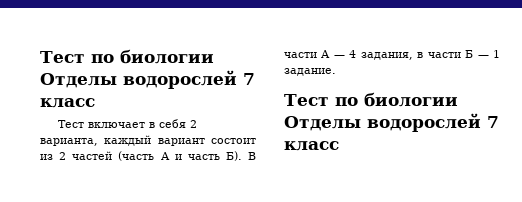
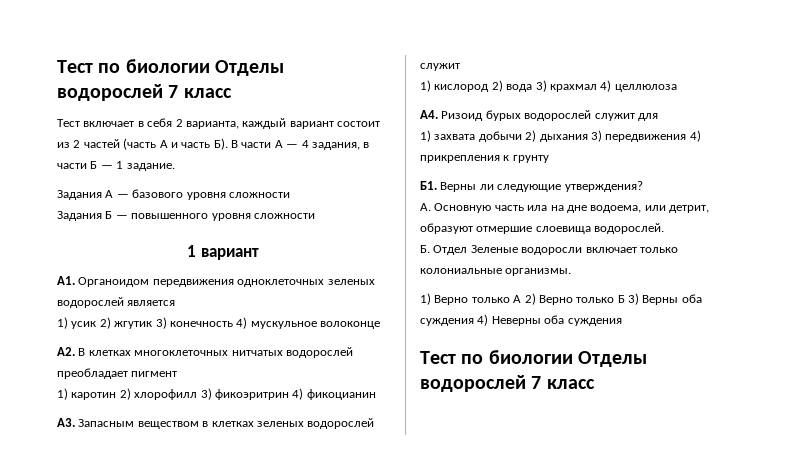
+ Задания А — базового уровня сложности
+ Задания Б — повышенного уровня сложности
+ 1 вариант
+ A1. Органоидом передвижения одноклеточных зеленых водорослей является
+ 1) усик 2) жгутик 3) конечность 4) мускульное волоконце
+ А2. В клетках многоклеточных нитчатых водорослей преобладает пигмент
+ 1) каротин 2) хлорофилл 3) фикоэритрин 4) фикоцианин
+ А3. Запасным веществом в клетках зеленых водорослей служит
+ 1) кислород 2) вода 3) крахмал 4) целлюлоза
+ А4. Ризоид бурых водорослей служит для
+ 1) захвата добычи 2) дыхания 3) передвижения 4) прикрепления к грунту
+ Б1. Верны ли следующие утверждения?
+ А. Основную часть ила на дне водоема, или детрит, образуют отмершие слоевища водорослей.
+ Б. Отдел Зеленые водоросли включает только колониальные организмы.
+ 1) Верно только А 2) Верно только Б 3) Верны оба суждения 4) Неверны оба суждения

